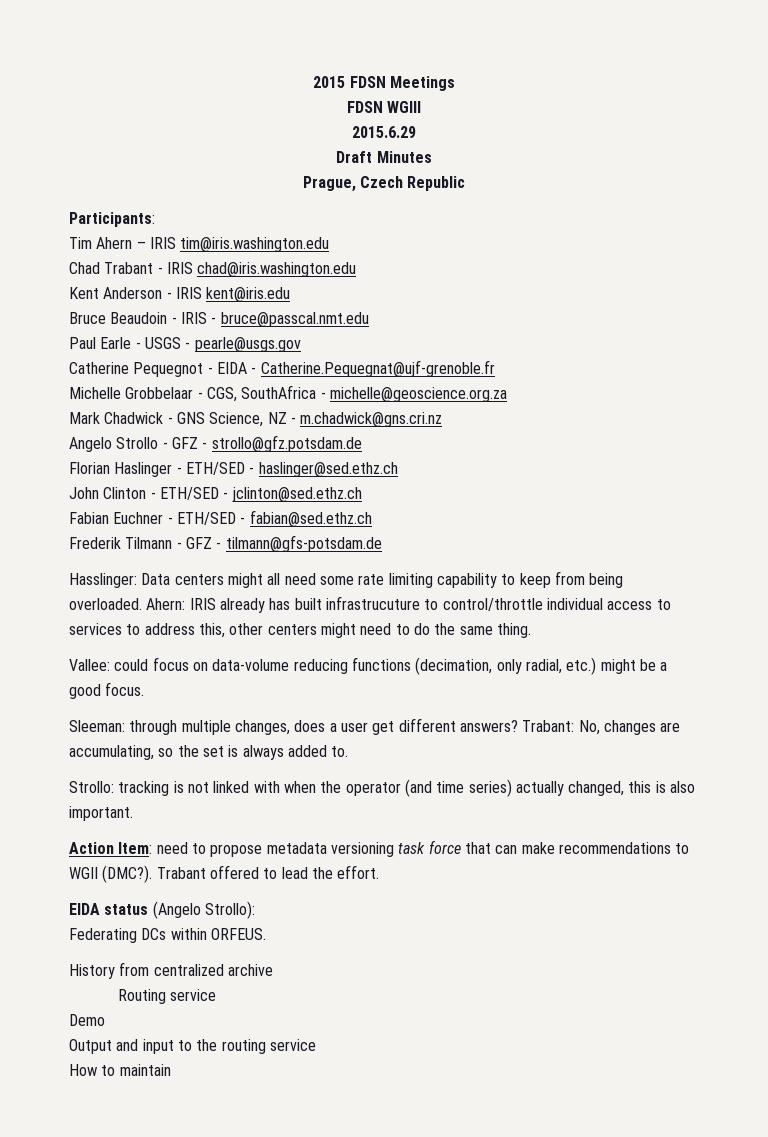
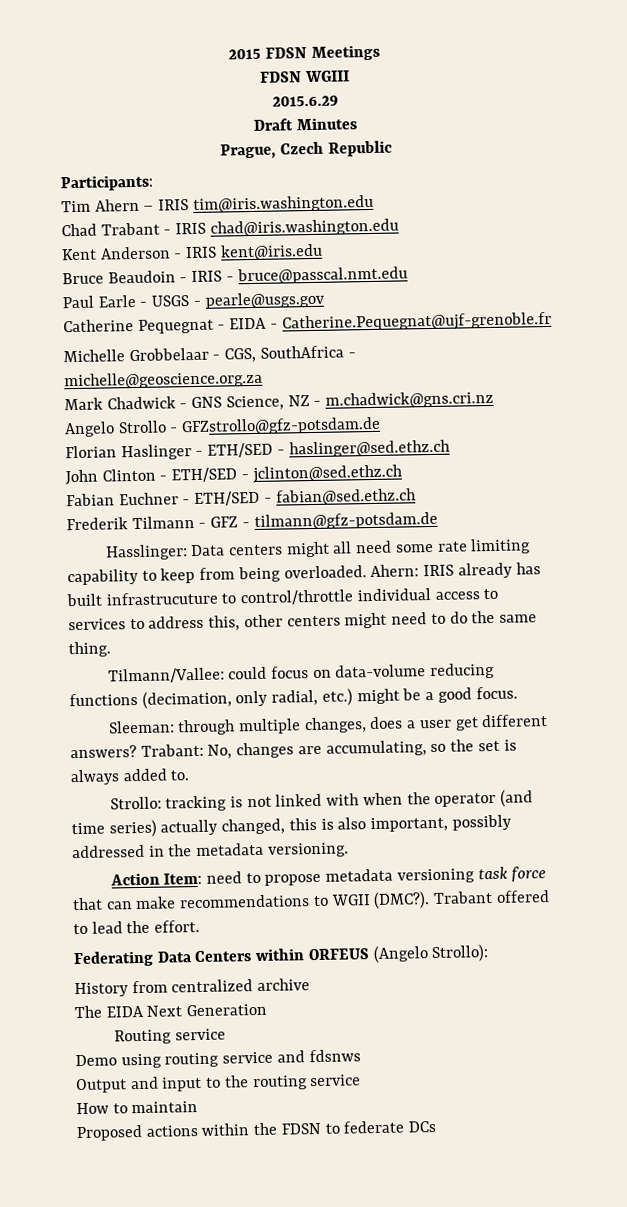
- Catherine Pequegnot - EIDA - Catherine.Pequegnat@ujf-grenoble.fr
+ Catherine Pequegnat - EIDA - Catherine.Pequegnat@ujf-grenoble.fr
- Angelo Strollo - GFZ - strollo@gfz.potsdam.de
+ Angelo Strollo - GFZstrollo@gfz-potsdam.de
- Frederik Tilmann - GFZ - tilmann@gfs-potsdam.de
+ Frederik Tilmann - GFZ - tilmann@gfz-potsdam.de
- Vallee: could focus on data-volume reducing functions (decimation, only radial, etc.) might be a good focus.
+ Tilmann/Vallee: could focus on data-volume reducing functions (decimation, only radial, etc.) might be a good focus.
- Strollo: tracking is not linked with when the operator (and time series) actually changed, this is also important.
+ Strollo: tracking is not linked with when the operator (and time series) actually changed, this is also important, possibly addressed in the metadata versioning.
- EIDA status (Angelo Strollo):
- Federating DCs within ORFEUS.
+ Federating Data Centers within ORFEUS (Angelo Strollo):
+ The EIDA Next Generation
- Demo
+ Demo using routing service and fdsnws
+ Proposed actions within the FDSN to federate DCs

